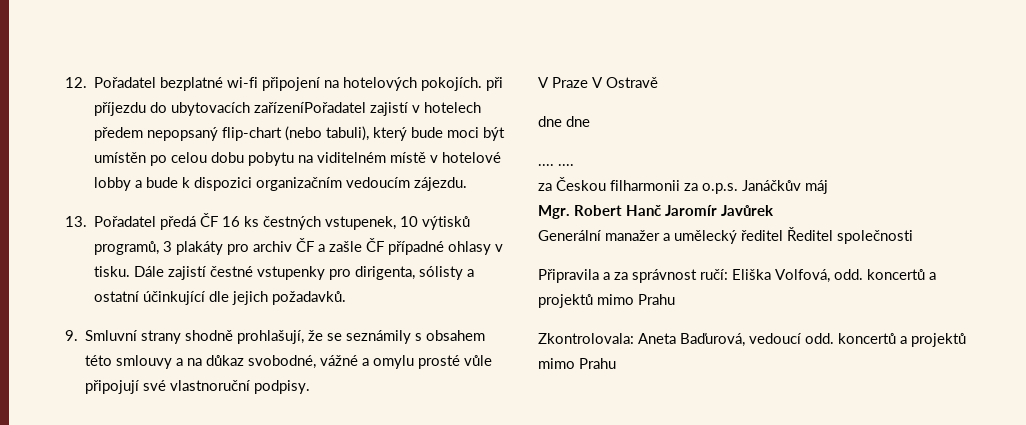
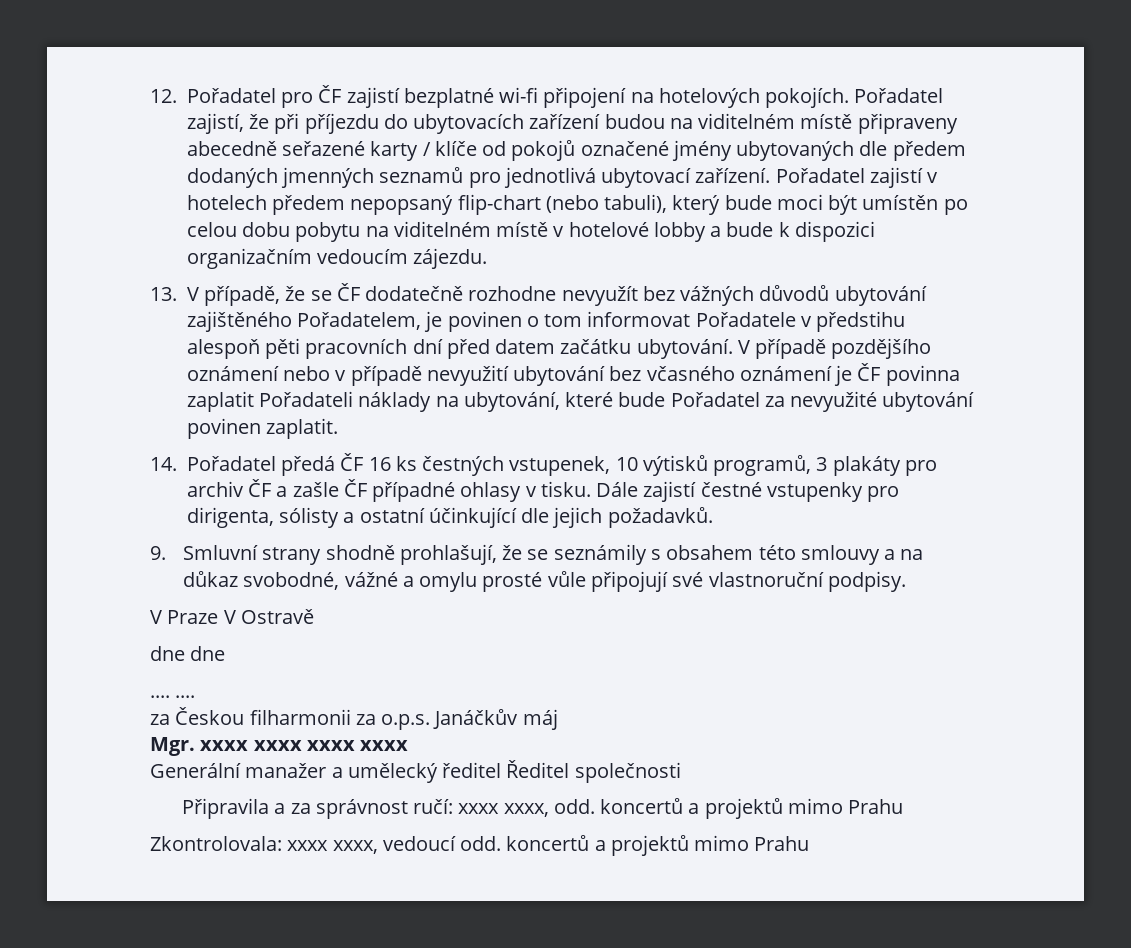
- 12. Pořadatel bezplatné wi-fi připojení na hotelových pokojích. při příjezdu do ubytovacích zařízeníPořadatel zajistí v hotelech předem nepopsaný flip-chart (nebo tabuli), který bude moci být umístěn po celou dobu pobytu na viditelném místě v hotelové lobby a bude k dispozici organizačním vedoucím zájezdu.
+ 12. Pořadatel pro ČF zajistí bezplatné wi-fi připojení na hotelových pokojích. Pořadatel zajistí, že při příjezdu do ubytovacích zařízení budou na viditelném místě připraveny abecedně seřazené karty / klíče od pokojů označené jmény ubytovaných dle předem dodaných jmenných seznamů pro jednotlivá ubytovací zařízení. Pořadatel zajistí v hotelech předem nepopsaný flip-chart (nebo tabuli), který bude moci být umístěn po celou dobu pobytu na viditelném místě v hotelové lobby a bude k dispozici organizačním vedoucím zájezdu.
- 13. Pořadatel předá ČF 16 ks čestných vstupenek, 10 výtisků programů, 3 plakáty pro archiv ČF a zašle ČF případné ohlasy v tisku.
+ 13. V případě, že se ČF dodatečně rozhodne nevyužít bez vážných důvodů ubytování zajištěného Pořadatelem, je povinen o tom informovat Pořadatele v předstihu alespoň pěti pracovních dní před datem začátku ubytování. V případě pozdějšího oznámení nebo v případě nevyužití ubytování bez včasného oznámení je ČF povinna zaplatit Pořadateli náklady na ubytování, které bude Pořadatel za nevyužité ubytování povinen zaplatit.
+ 14. Pořadatel předá ČF 16 ks čestných vstupenek, 10 výtisků programů, 3 plakáty pro archiv ČF a zašle ČF případné ohlasy v tisku.
- Mgr. Robert Hanč Jaromír Javůrek
+ Mgr. xxxx xxxx xxxx xxxx
- Připravila a za správnost ručí: Eliška Volfová, odd. koncertů a projektů mimo Prahu
+ Připravila a za správnost ručí: xxxx xxxx, odd. koncertů a projektů mimo Prahu
- Zkontrolovala: Aneta Baďurová, vedoucí odd. koncertů a projektů mimo Prahu
+ Zkontrolovala: xxxx xxxx, vedoucí odd. koncertů a projektů mimo Prahu

